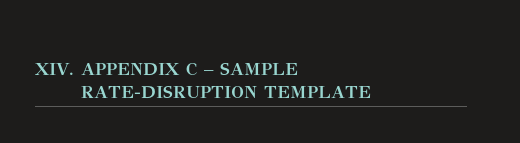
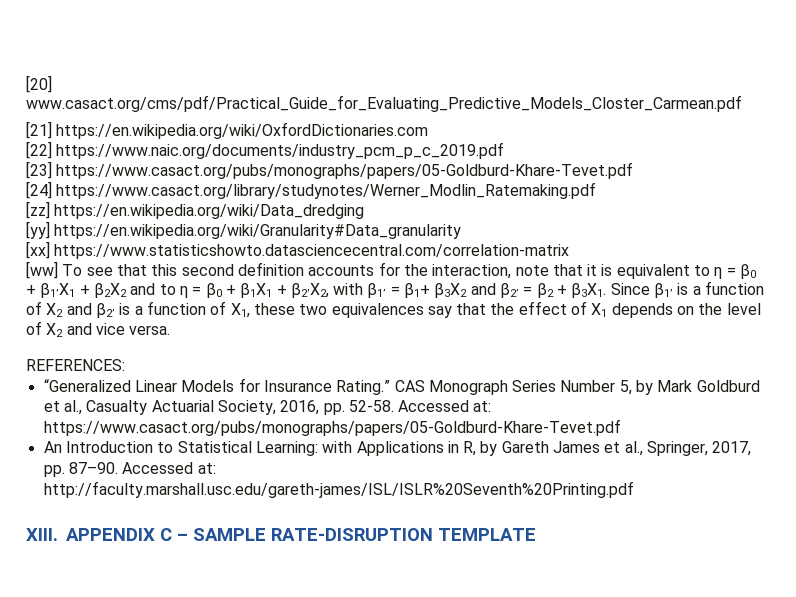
- XIV. APPENDIX C – SAMPLE RATE-DISRUPTION TEMPLATE
+ [20] www.casact.org/cms/pdf/Practical_Guide_for_Evaluating_Predictive_Models_Closter_Carmean.pdf
+ [21] https://en.wikipedia.org/wiki/OxfordDictionaries.com
+ [22] https://www.naic.org/documents/industry_pcm_p_c_2019.pdf
+ [23] https://www.casact.org/pubs/monographs/papers/05-Goldburd-Khare-Tevet.pdf
+ [24] https://www.casact.org/library/studynotes/Werner_Modlin_Ratemaking.pdf
+ [zz] https://en.wikipedia.org/wiki/Data_dredging
+ [yy] https://en.wikipedia.org/wiki/Granularity#Data_granularity
+ [xx] https://www.statisticshowto.datasciencecentral.com/correlation-matrix
+ [ww] To see that this second definition accounts for the interaction, note that it is equivalent to η = β0 + β1’X1 + β2X2 and to η = β0 + β1X1 + β2’X2, with β1’ = β1+ β3X2 and β2’ = β2 + β3X1. Since β1’ is a function of X2 and β2’ is a function of X1, these two equivalences say that the effect of X1 depends on the level of X2 and vice versa.
+ REFERENCES:
+ “Generalized Linear Models for Insurance Rating.” CAS Monograph Series Number 5, by Mark Goldburd et al., Casualty Actuarial Society, 2016, pp. 52-58. Accessed at: https://www.casact.org/pubs/monographs/papers/05-Goldburd-Khare-Tevet.pdf
+ An Introduction to Statistical Learning: with Applications in R, by Gareth James et al., Springer, 2017, pp. 87–90. Accessed at: http://faculty.marshall.usc.edu/gareth-james/ISL/ISLR%20Seventh%20Printing.pdf
+ XIII. APPENDIX C – SAMPLE RATE-DISRUPTION TEMPLATE

